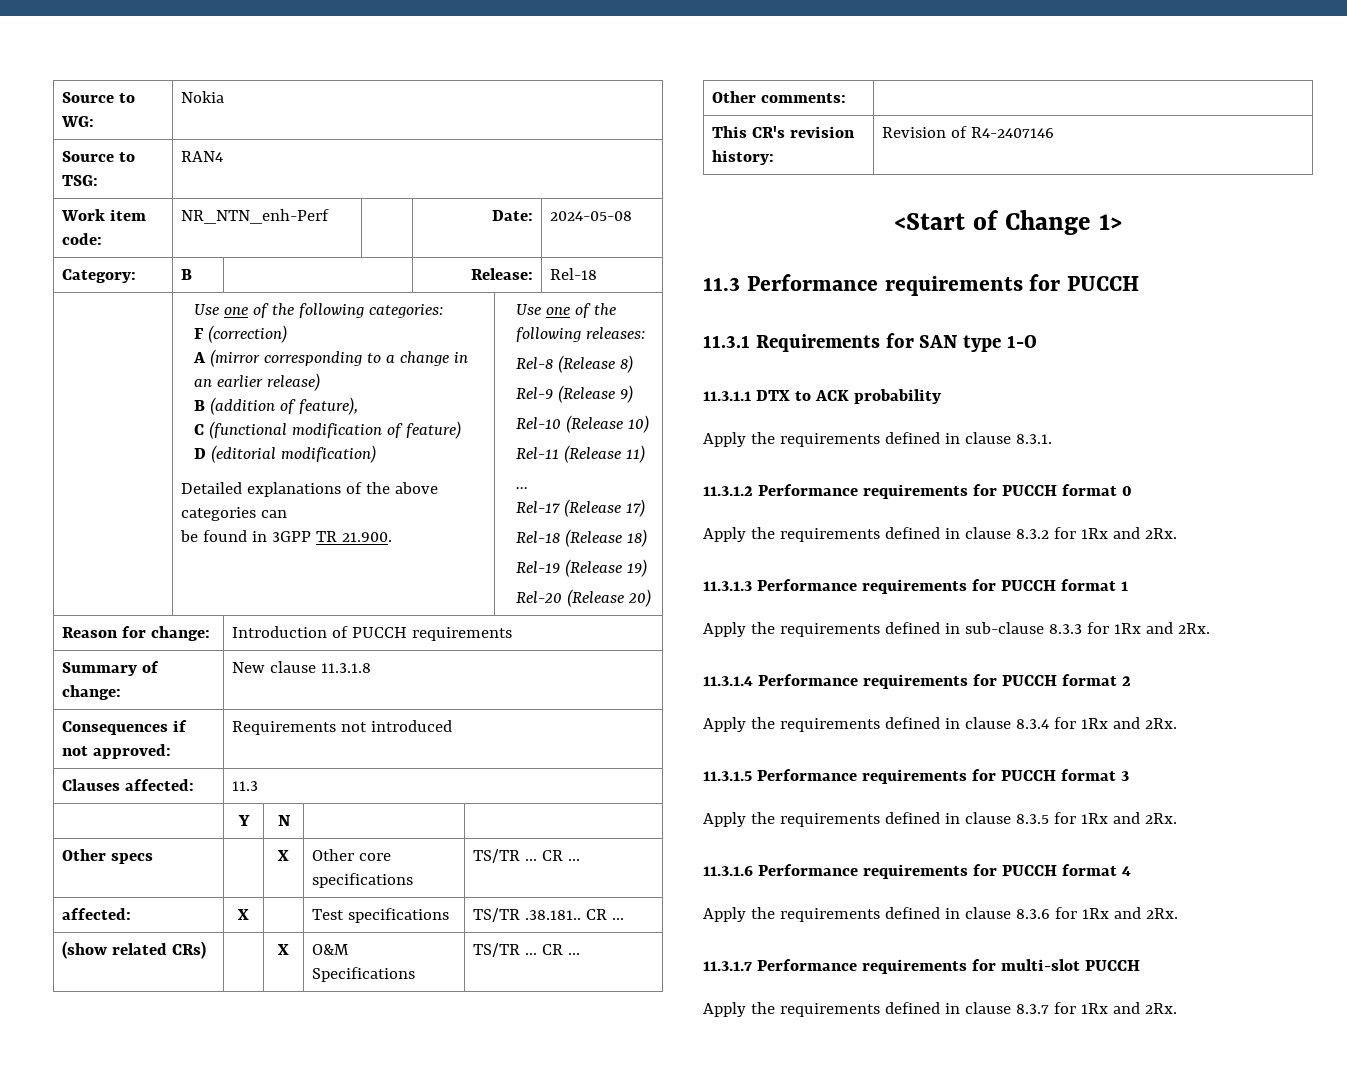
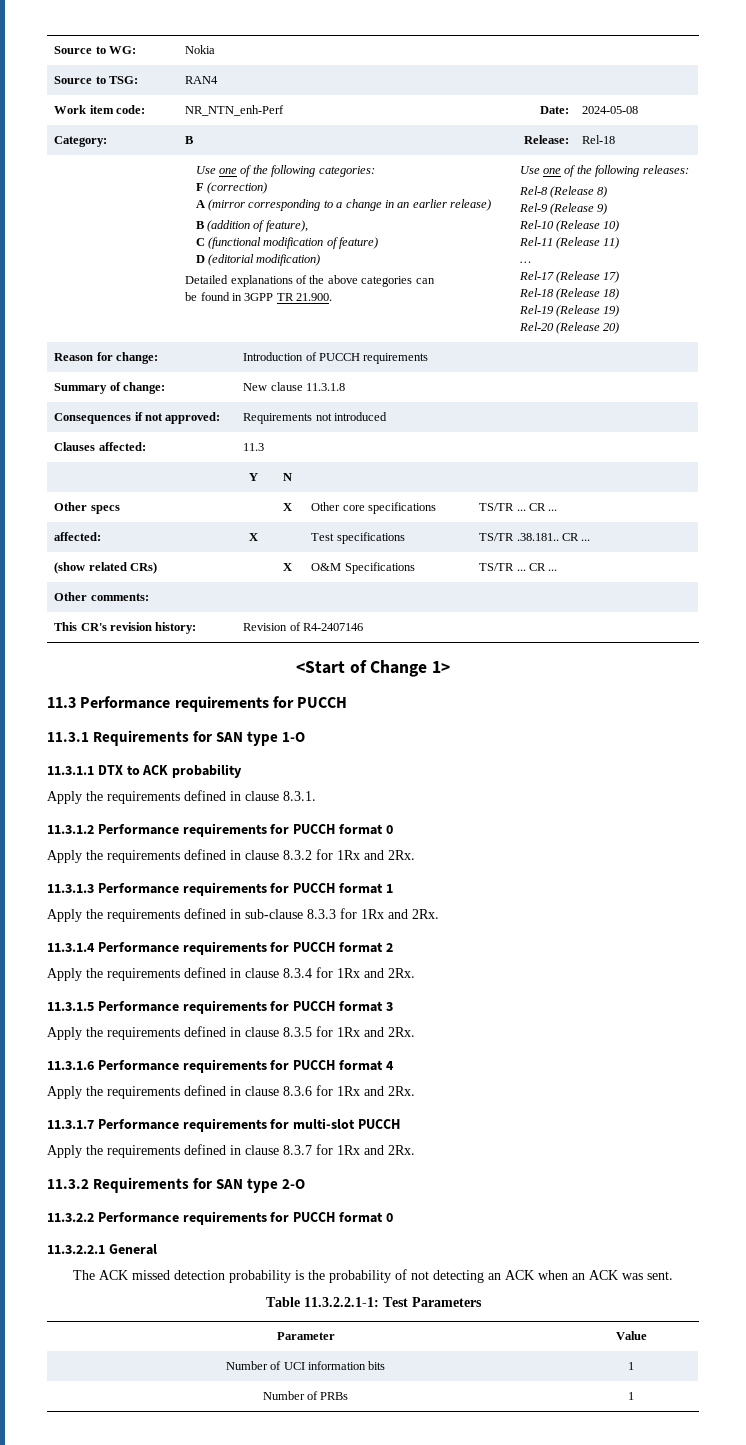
+ 11.3.2 Requirements for SAN type 2-O
+ 11.3.2.2 Performance requirements for PUCCH format 0
+ 11.3.2.2.1 General
+ The ACK missed detection probability is the probability of not detecting an ACK when an ACK was sent.
+ Table 11.3.2.2.1-1: Test Parameters
+ Parameter | Value
+ Number of UCI information bits | 1
+ Number of PRBs | 1

